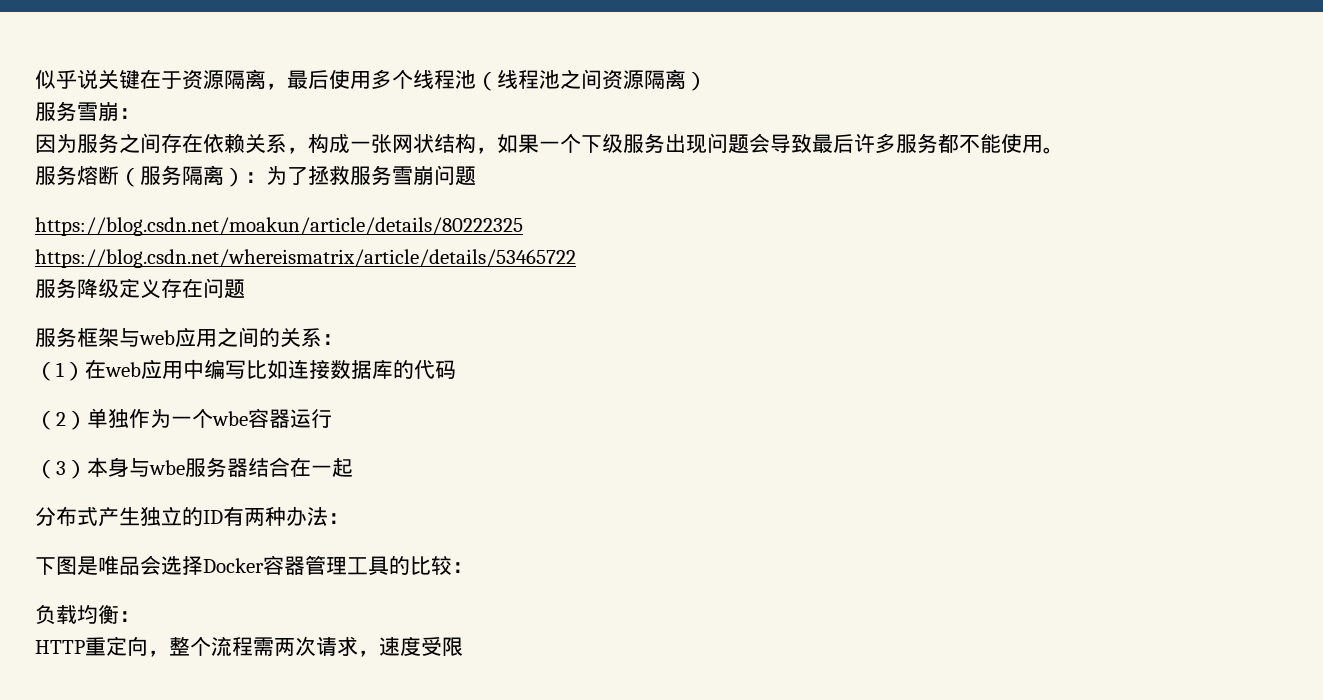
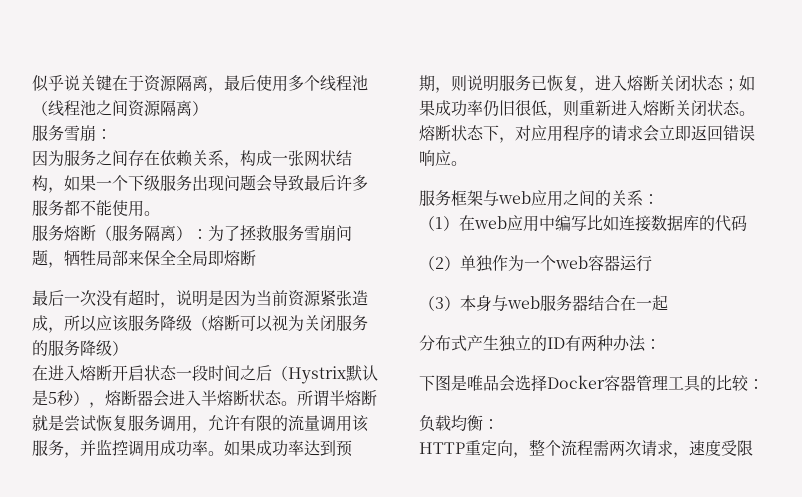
- 服务熔断（服务隔离）：为了拯救服务雪崩问题
- https://blog.csdn.net/moakun/article/details/80222325
- https://blog.csdn.net/whereismatrix/article/details/53465722
- 服务降级定义存在问题
+ 服务熔断（服务隔离）：为了拯救服务雪崩问题，牺牲局部来保全全局即熔断
+ 最后一次没有超时，说明是因为当前资源紧张造成，所以应该服务降级（熔断可以视为关闭服务的服务降级）
+ 在进入熔断开启状态一段时间之后（Hystrix默认是5秒），熔断器会进入半熔断状态。所谓半熔断就是尝试恢复服务调用，允许有限的流量调用该服务，并监控调用成功率。如果成功率达到预期，则说明服务已恢复，进入熔断关闭状态；如果成功率仍旧很低，则重新进入熔断关闭状态。熔断状态下，对应用程序的请求会立即返回错误响应。
- （2）单独作为一个wbe容器运行
+ （2）单独作为一个web容器运行
- （3）本身与wbe服务器结合在一起
+ （3）本身与web服务器结合在一起

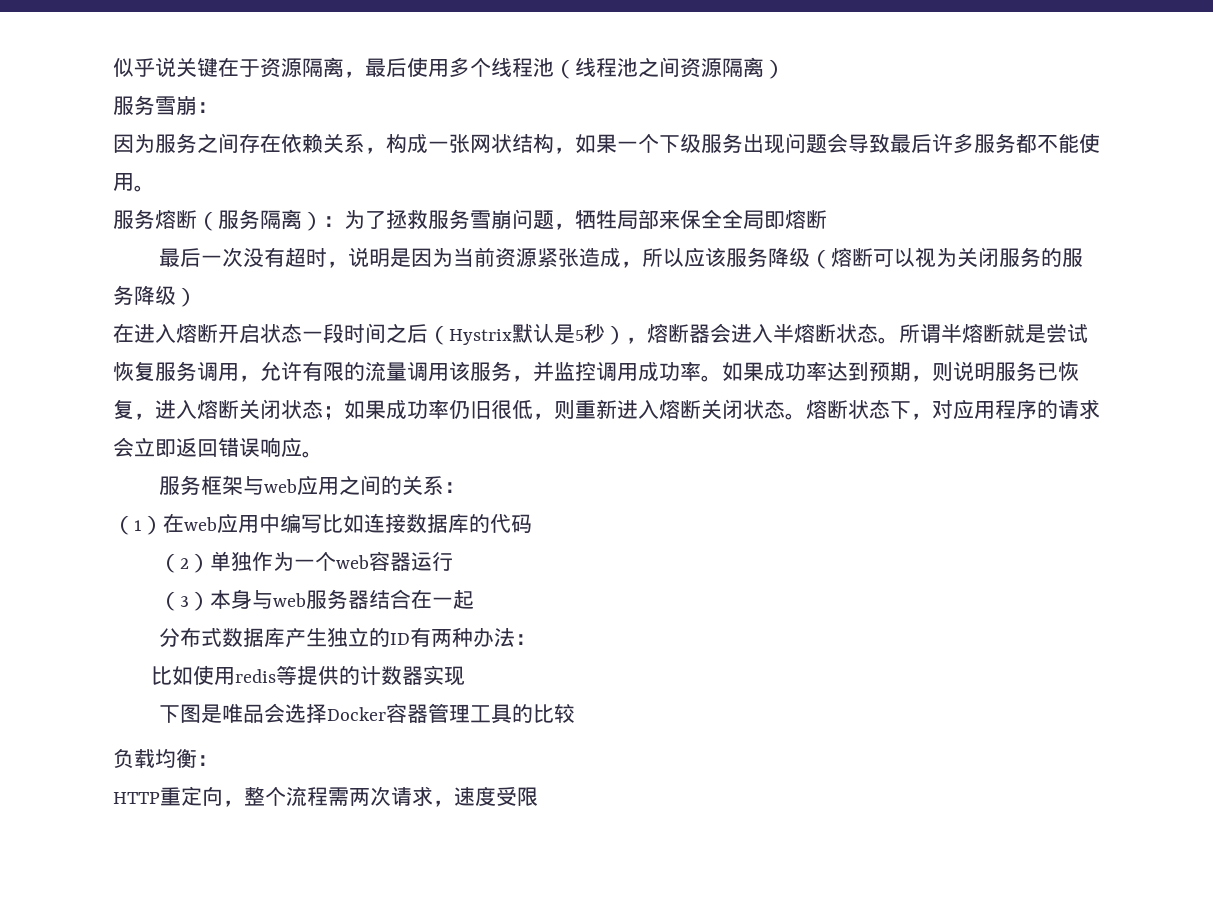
- 分布式产生独立的ID有两种办法：
+ 分布式数据库产生独立的ID有两种办法：
+ 比如使用redis等提供的计数器实现
- 下图是唯品会选择Docker容器管理工具的比较：
+ 下图是唯品会选择Docker容器管理工具的比较

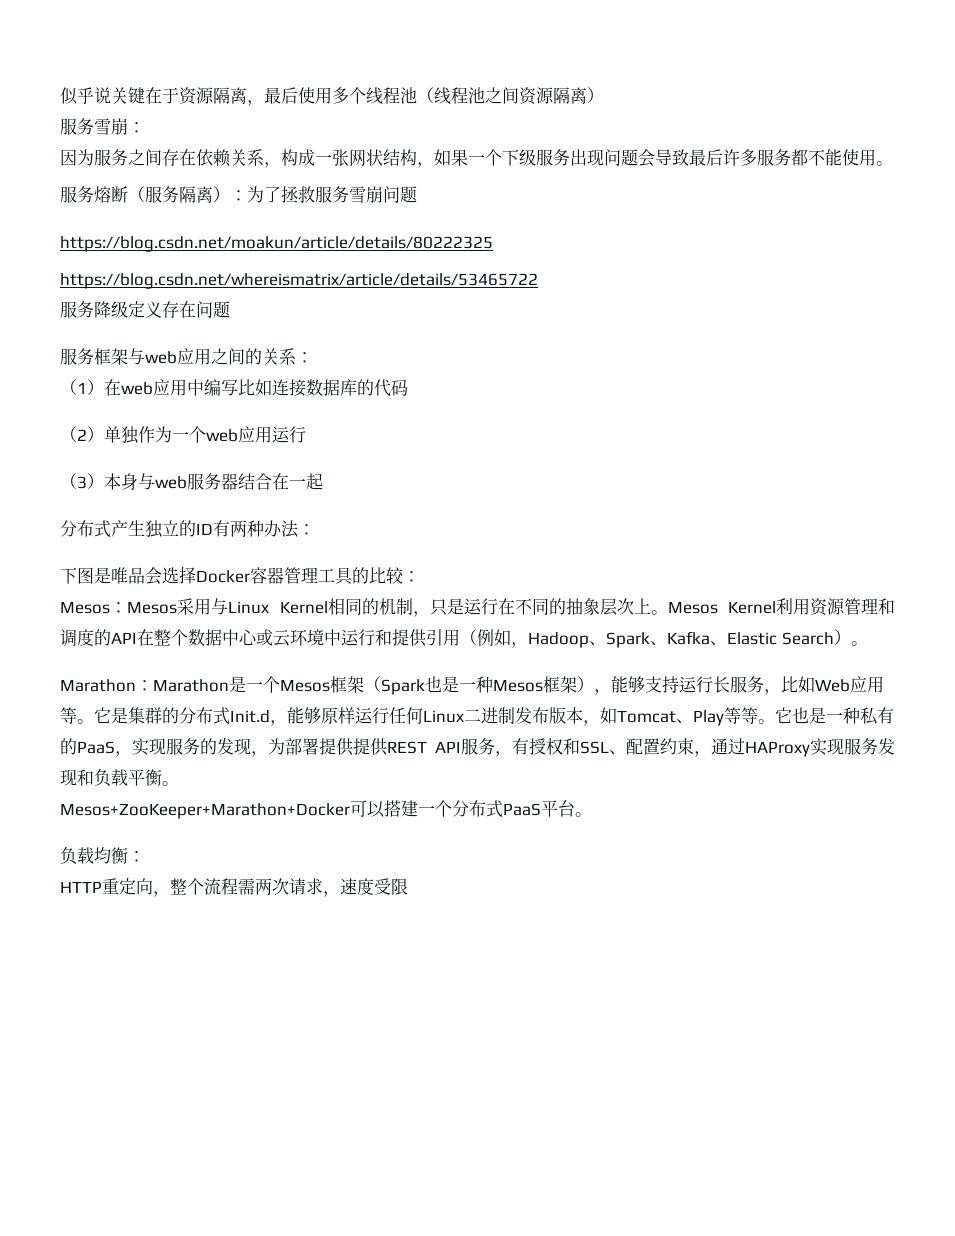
- 服务熔断（服务隔离）：为了拯救服务雪崩问题，牺牲局部来保全全局即熔断
- 最后一次没有超时，说明是因为当前资源紧张造成，所以应该服务降级（熔断可以视为关闭服务的服务降级）
- 在进入熔断开启状态一段时间之后（Hystrix默认是5秒），熔断器会进入半熔断状态。所谓半熔断就是尝试恢复服务调用，允许有限的流量调用该服务，并监控调用成功率。如果成功率达到预期，则说明服务已恢复，进入熔断关闭状态；如果成功率仍旧很低，则重新进入熔断关闭状态。熔断状态下，对应用程序的请求会立即返回错误响应。
+ 服务熔断（服务隔离）：为了拯救服务雪崩问题
+ https://blog.csdn.net/moakun/article/details/80222325
+ https://blog.csdn.net/whereismatrix/article/details/53465722
+ 服务降级定义存在问题
- （2）单独作为一个web容器运行
+ （2）单独作为一个web应用运行
- 分布式数据库产生独立的ID有两种办法：
+ 分布式产生独立的ID有两种办法：
- 比如使用redis等提供的计数器实现
- 下图是唯品会选择Docker容器管理工具的比较
+ 下图是唯品会选择Docker容器管理工具的比较：
+ Mesos：Mesos采用与Linux Kernel相同的机制，只是运行在不同的抽象层次上。Mesos Kernel利用资源管理和调度的API在整个数据中心或云环境中运行和提供引用（例如，Hadoop、Spark、Kafka、Elastic Search）。
+ Marathon：Marathon是一个Mesos框架（Spark也是一种Mesos框架），能够支持运行长服务，比如Web应用等。它是集群的分布式Init.d，能够原样运行任何Linux二进制发布版本，如Tomcat、Play等等。它也是一种私有的PaaS，实现服务的发现，为部署提供提供REST API服务，有授权和SSL、配置约束，通过HAProxy实现服务发现和负载平衡。
+ Mesos+ZooKeeper+Marathon+Docker可以搭建一个分布式PaaS平台。

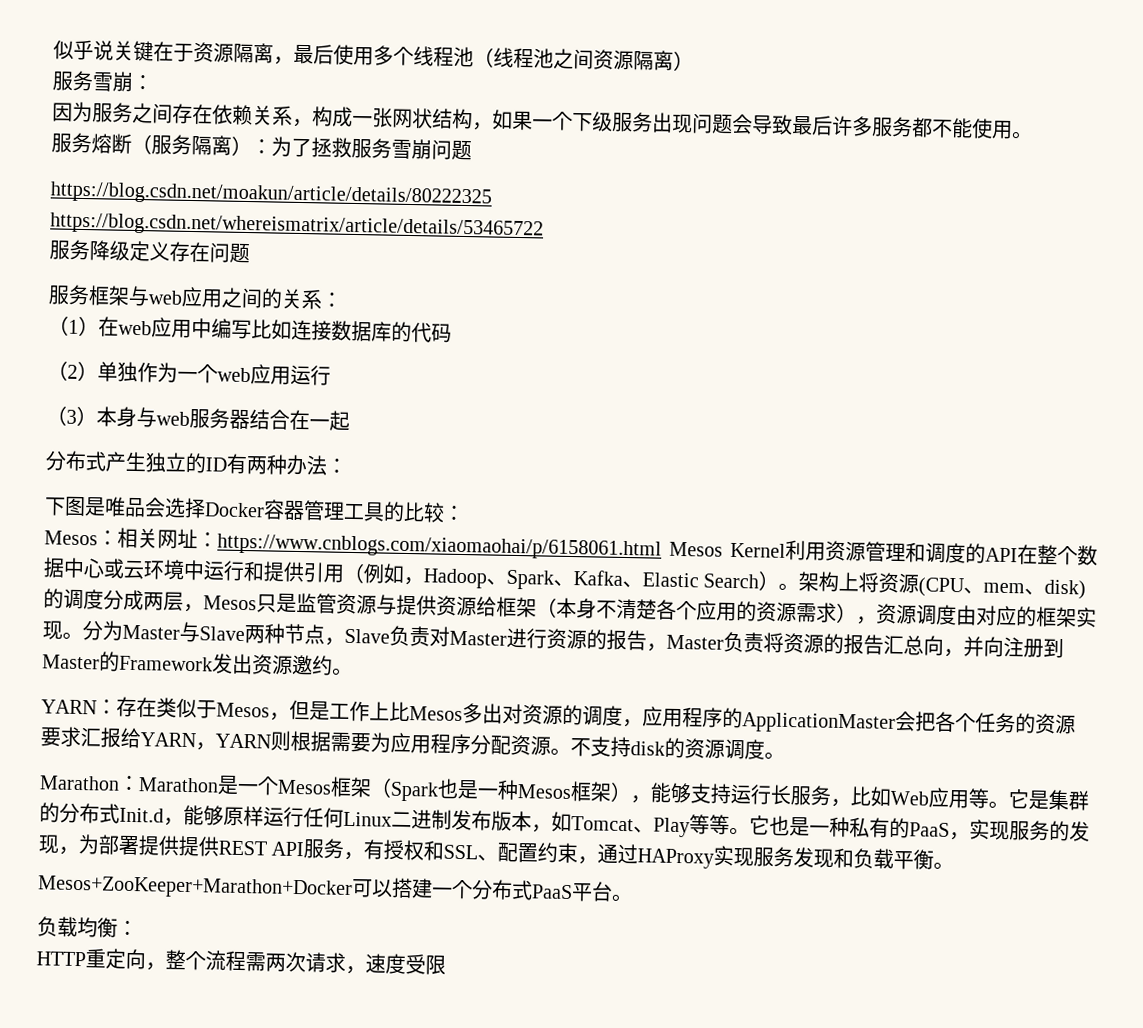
- Mesos：Mesos采用与Linux Kernel相同的机制，只是运行在不同的抽象层次上。Mesos Kernel利用资源管理和调度的API在整个数据中心或云环境中运行和提供引用（例如，Hadoop、Spark、Kafka、Elastic Search）。
+ Mesos：相关网址：https://www.cnblogs.com/xiaomaohai/p/6158061.html Mesos Kernel利用资源管理和调度的API在整个数据中心或云环境中运行和提供引用（例如，Hadoop、Spark、Kafka、Elastic Search）。架构上将资源(CPU、mem、disk)的调度分成两层，Mesos只是监管资源与提供资源给框架（本身不清楚各个应用的资源需求），资源调度由对应的框架实现。分为Master与Slave两种节点，Slave负责对Master进行资源的报告，Master负责将资源的报告汇总向，并向注册到Master的Framework发出资源邀约。
+ YARN：存在类似于Mesos，但是工作上比Mesos多出对资源的调度，应用程序的ApplicationMaster会把各个任务的资源要求汇报给YARN，YARN则根据需要为应用程序分配资源。不支持disk的资源调度。

